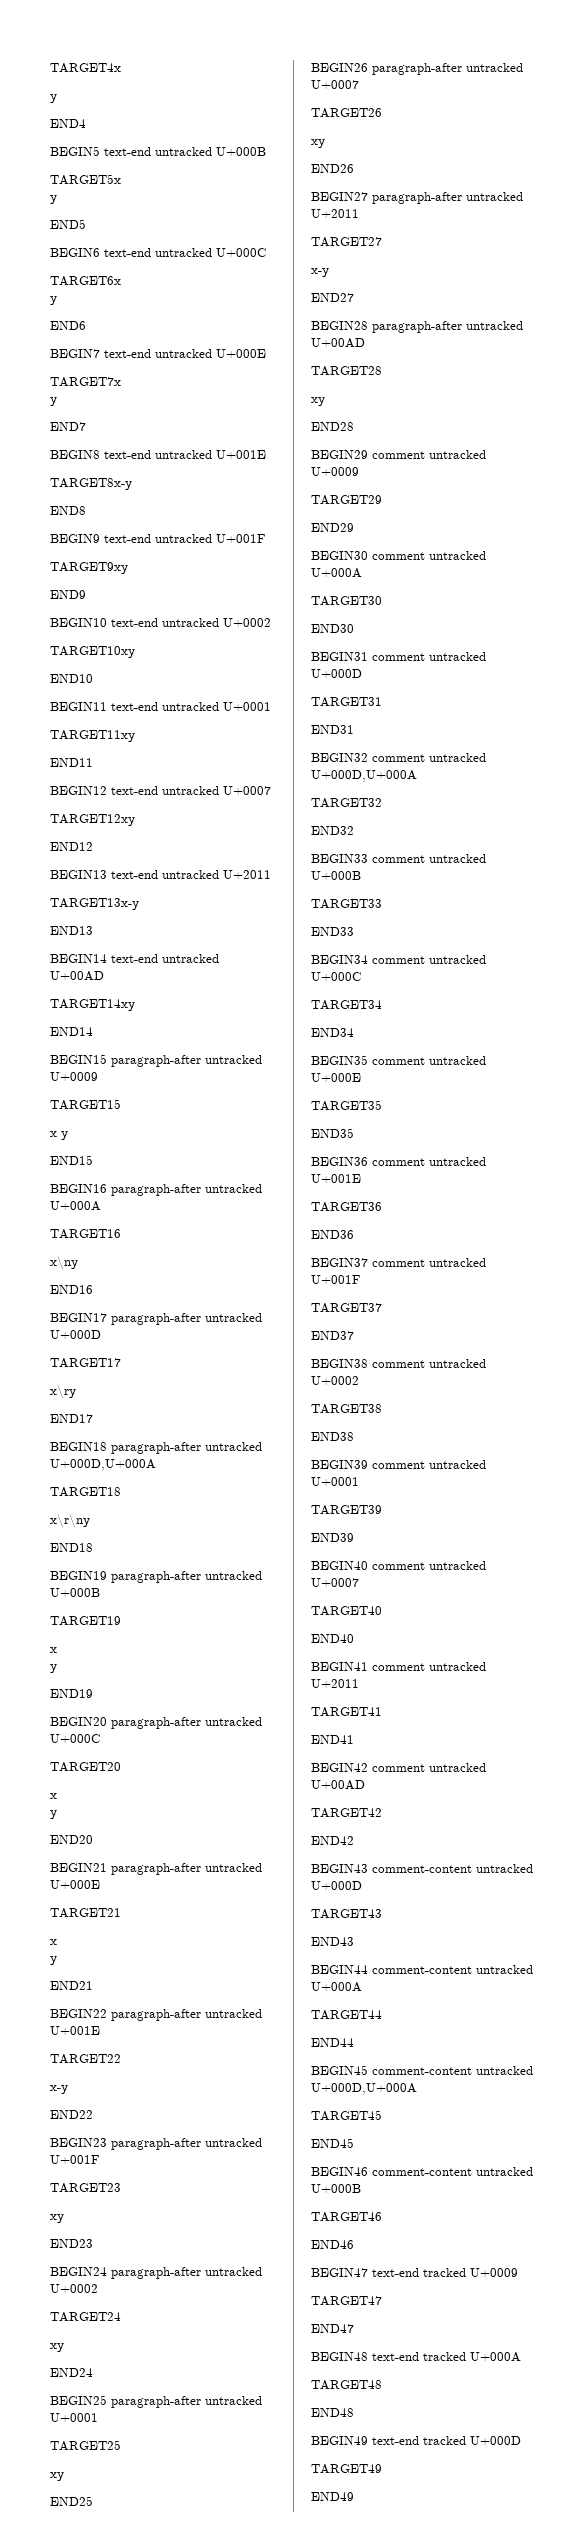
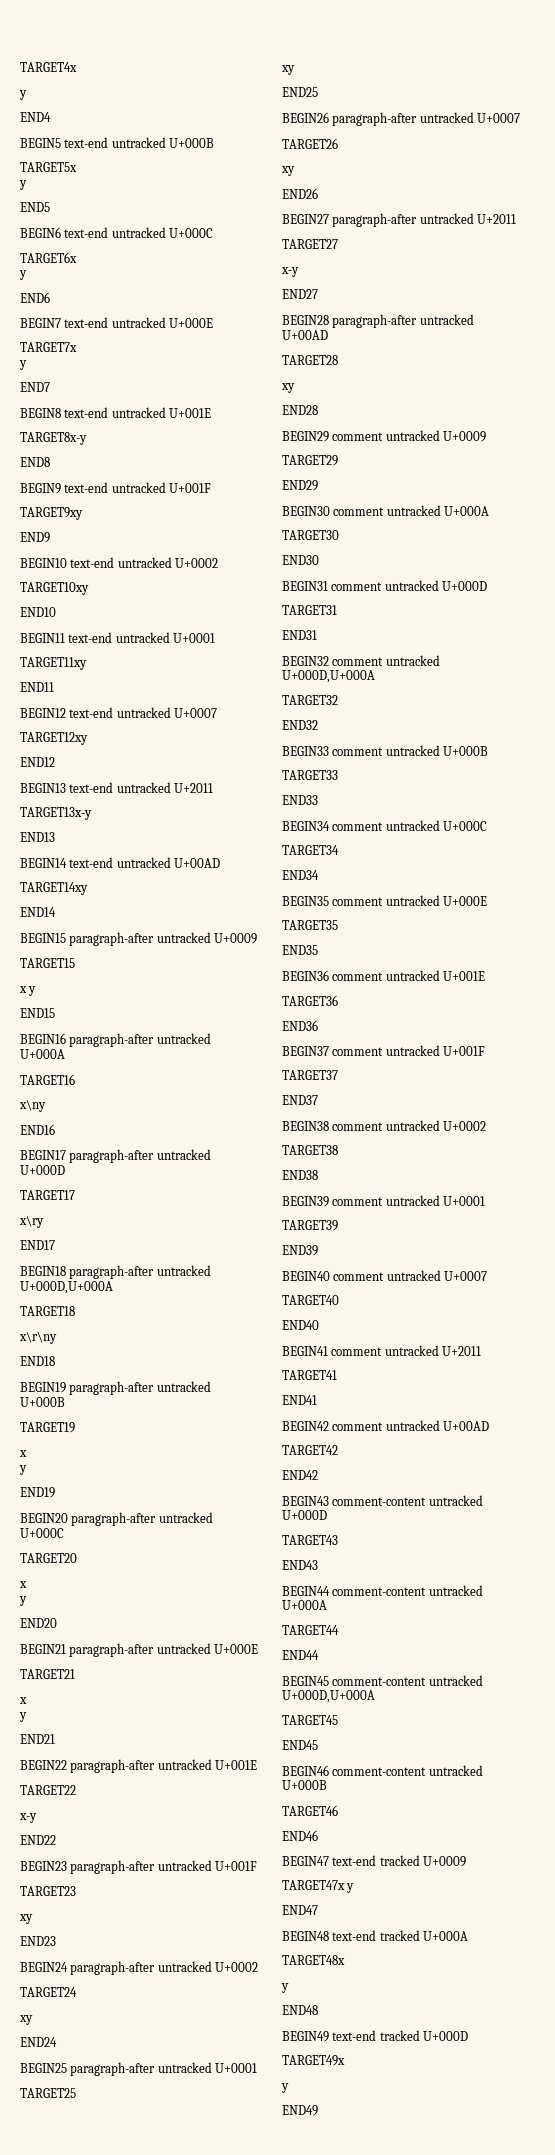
- TARGET47
+ TARGET47x y
- TARGET48
+ TARGET48x
+ y
- TARGET49
+ TARGET49x
+ y

